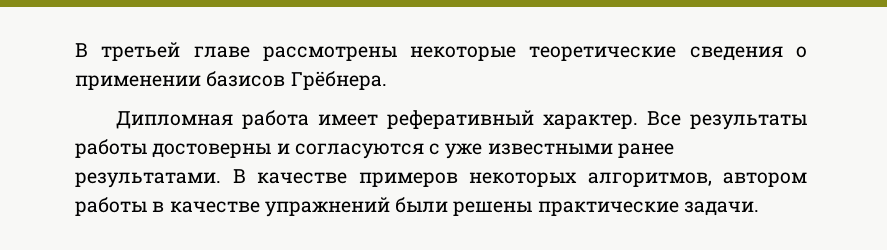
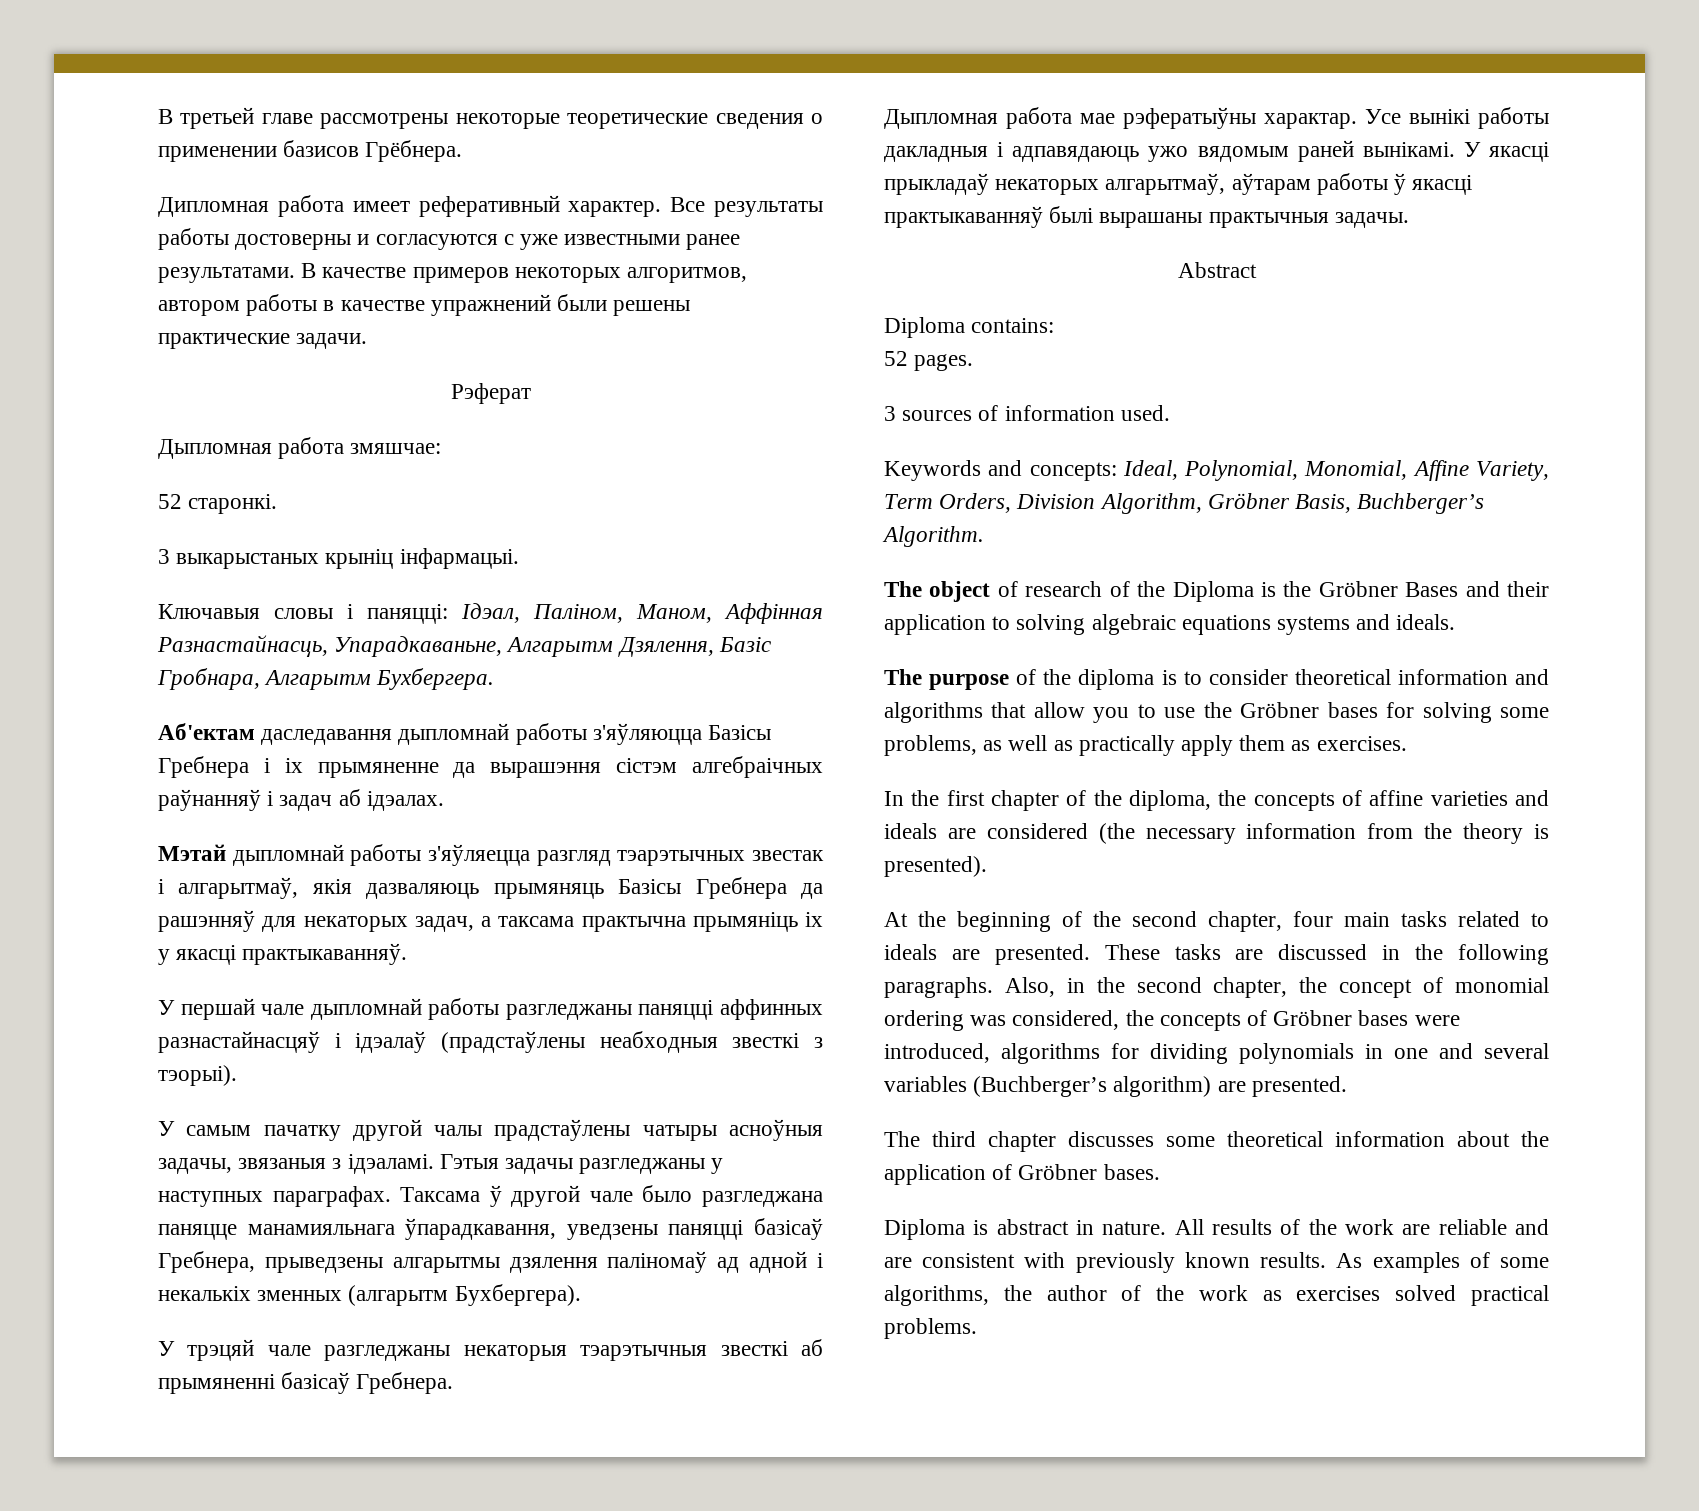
+ Рэферат
+ Дыпломная работа змяшчае:
+ 52 старонкi.
+ 3 выкарыстаных крыніц інфармацыі.
+ Ключавыя словы і паняцці: Iдэал, Паліном, Маном, Аффiнная Разнастайнасць, Упарадкаваньне, Алгарытм Дзялення, Базіс Гробнара, Алгарытм Бухбергера.
+ Аб'ектам даследавання дыпломнай работы з'яўляюцца Базісы Гребнера і іх прымяненне да вырашэння сістэм алгебраічных раўнанняў і задач аб ідэалах.
+ Мэтай дыпломнай работы з'яўляецца разгляд тэарэтычных звестак і алгарытмаў, якія дазваляюць прымяняць Базісы Гребнера да рашэнняў для некаторых задач, а таксама практычна прымяніць іх у якасці практыкаванняў.
+ У першай чале дыпломнай работы разгледжаны паняцці аффинных разнастайнасцяў і ідэалаў (прадстаўлены неабходныя звесткі з тэорыі).
+ У самым пачатку другой чалы прадстаўлены чатыры асноўныя задачы, звязаныя з ідэаламі. Гэтыя задачы разгледжаны у наступных параграфах. Таксама ў другой чале было разгледжана паняцце манамияльнага ўпарадкавання, уведзены паняцці базісаў Гребнера, прыведзены алгарытмы дзялення палiномаў ад адной і некалькіх зменных (алгарытм Бухбергера).
+ У трэцяй чале разгледжаны некаторыя тэарэтычныя звесткі аб прымяненні базісаў Гребнера.
+ Дыпломная работа мае рэфератыўны характар. Усе вынікі работы дакладныя і адпавядаюць ужо вядомым раней вынікамі. У якасці прыкладаў некаторых алгарытмаў, аўтарам работы ў якасці практыкаванняў былі вырашаны практычныя задачы.
+ Abstract
+ Diploma contains:
+ 52 pages.
+ 3 sources of information used.
+ Keywords and concepts: Ideal, Polynomial, Monomial, Affine Variety, Term Orders, Division Algorithm, Gröbner Basis, Buchberger’s Algorithm.
+ The object of research of the Diploma is the Gröbner Bases and their application to solving algebraic equations systems and ideals.
+ The purpose of the diploma is to consider theoretical information and algorithms that allow you to use the Gröbner bases for solving some problems, as well as practically apply them as exercises.
+ In the first chapter of the diploma, the concepts of affine varieties and ideals are considered (the necessary information from the theory is presented).
+ At the beginning of the second chapter, four main tasks related to ideals are presented. These tasks are discussed in the following paragraphs. Also, in the second chapter, the concept of monomial ordering was considered, the concepts of Gröbner bases were introduced, algorithms for dividing polynomials in one and several variables (Buchberger’s algorithm) are presented.
+ The third chapter discusses some theoretical information about the application of Gröbner bases.
+ Diploma is abstract in nature. All results of the work are reliable and are consistent with previously known results. As examples of some algorithms, the author of the work as exercises solved practical problems.

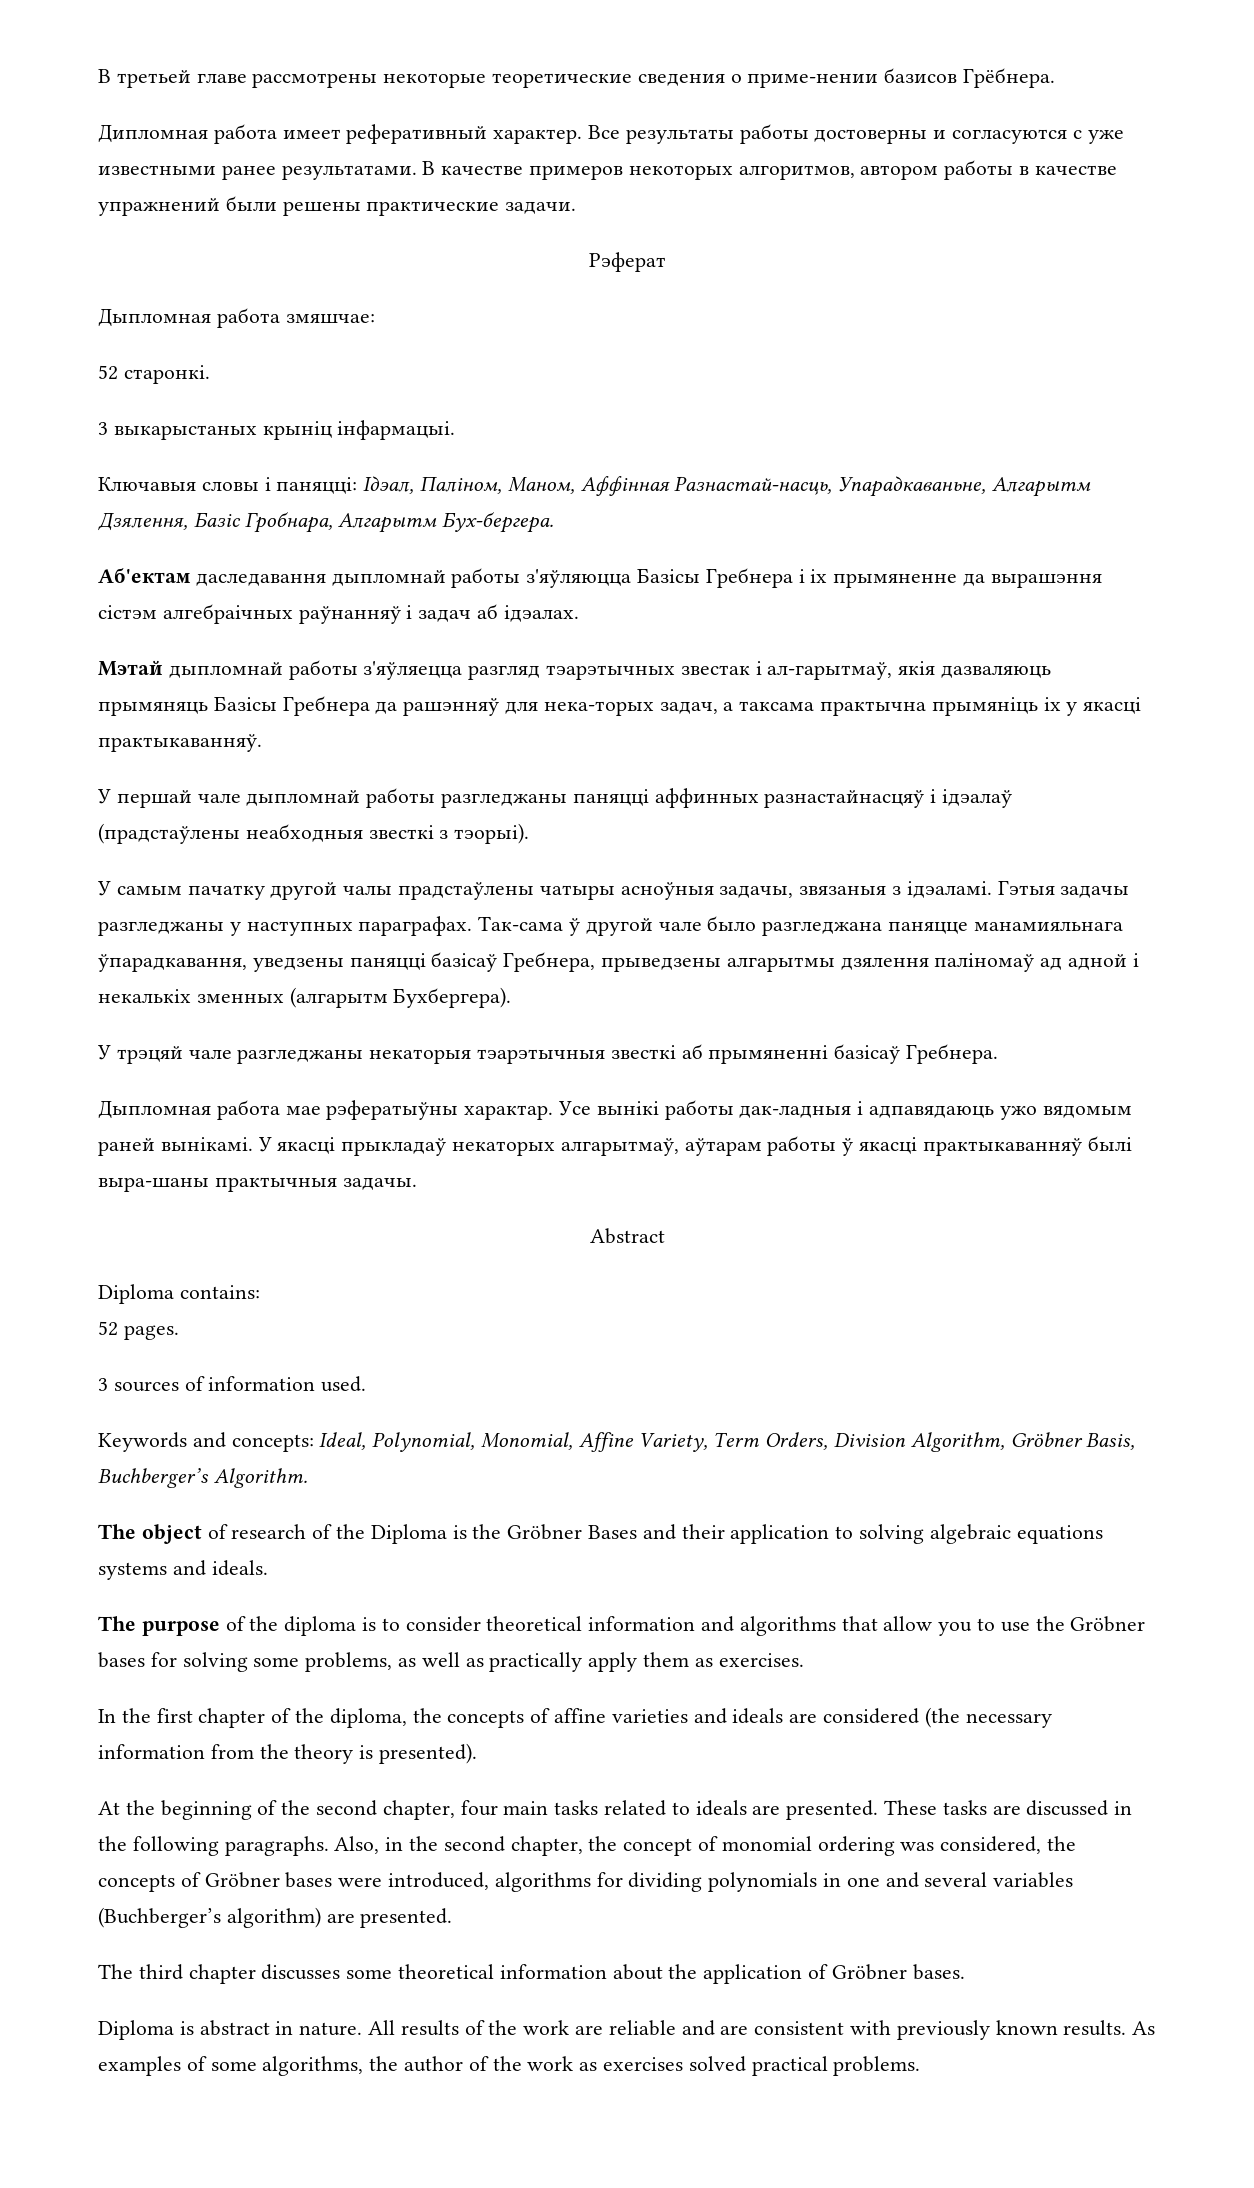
- В третьей главе рассмотрены некоторые теоретические сведения о применении базисов Грёбнера.
+ В третьей главе рассмотрены некоторые теоретические сведения о приме-нении базисов Грёбнера.
- Ключавыя словы і паняцці: Iдэал, Паліном, Маном, Аффiнная Разнастайнасць, Упарадкаваньне, Алгарытм Дзялення, Базіс Гробнара, Алгарытм Бухбергера.
+ Ключавыя словы і паняцці: Iдэал, Паліном, Маном, Аффiнная Разнастай-насць, Упарадкаваньне, Алгарытм Дзялення, Базіс Гробнара, Алгарытм Бух-бергера.
- Мэтай дыпломнай работы з'яўляецца разгляд тэарэтычных звестак і алгарытмаў, якія дазваляюць прымяняць Базісы Гребнера да рашэнняў для некаторых задач, а таксама практычна прымяніць іх у якасці практыкаванняў.
+ Мэтай дыпломнай работы з'яўляецца разгляд тэарэтычных звестак і ал-гарытмаў, якія дазваляюць прымяняць Базісы Гребнера да рашэнняў для нека-торых задач, а таксама практычна прымяніць іх у якасці практыкаванняў.
- Таксама ў другой чале было разгледжана паняцце манамияльнага ўпарадкавання, уведзены паняцці базісаў Гребнера, прыведзены алгарытмы дзялення палiномаў ад адной і некалькіх зменных (алгарытм Бухбергера).
+ Так-сама ў другой чале было разгледжана паняцце манамияльнага ўпарадкавання, уведзены паняцці базісаў Гребнера, прыведзены алгарытмы дзялення палiномаў ад адной і некалькіх зменных (алгарытм Бухбергера).
- Усе вынікі работы дакладныя і адпавядаюць ужо вядомым раней вынікамі.
+ Усе вынікі работы дак-ладныя і адпавядаюць ужо вядомым раней вынікамі.
- У якасці прыкладаў некаторых алгарытмаў, аўтарам работы ў якасці практыкаванняў былі вырашаны практычныя задачы.
+ У якасці прыкладаў некаторых алгарытмаў, аўтарам работы ў якасці практыкаванняў былі выра-шаны практычныя задачы.

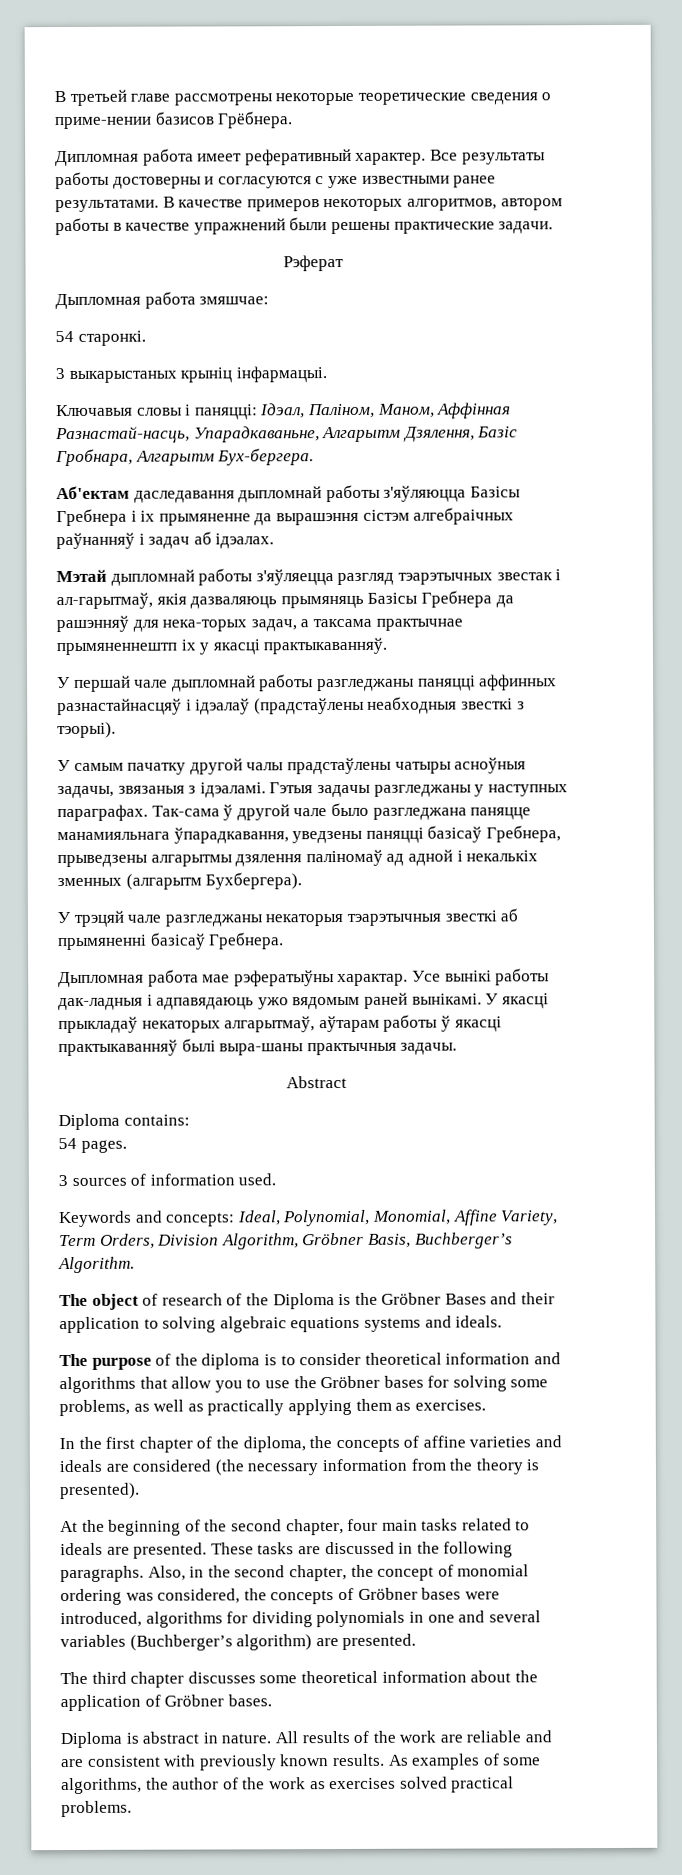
- 52 старонкi.
+ 54 старонкi.
- Мэтай дыпломнай работы з'яўляецца разгляд тэарэтычных звестак і ал-гарытмаў, якія дазваляюць прымяняць Базісы Гребнера да рашэнняў для нека-торых задач, а таксама практычна прымяніць іх у якасці практыкаванняў.
+ Мэтай дыпломнай работы з'яўляецца разгляд тэарэтычных звестак і ал-гарытмаў, якія дазваляюць прымяняць Базісы Гребнера да рашэнняў для нека-торых задач, а таксама практычнае прымяненнештп іх у якасці практыкаванняў.
- 52 pages.
+ 54 pages.
- The purpose of the diploma is to consider theoretical information and algorithms that allow you to use the Gröbner bases for solving some problems, as well as practically apply them as exercises.
+ The purpose of the diploma is to consider theoretical information and algorithms that allow you to use the Gröbner bases for solving some problems, as well as practically applying them as exercises.

